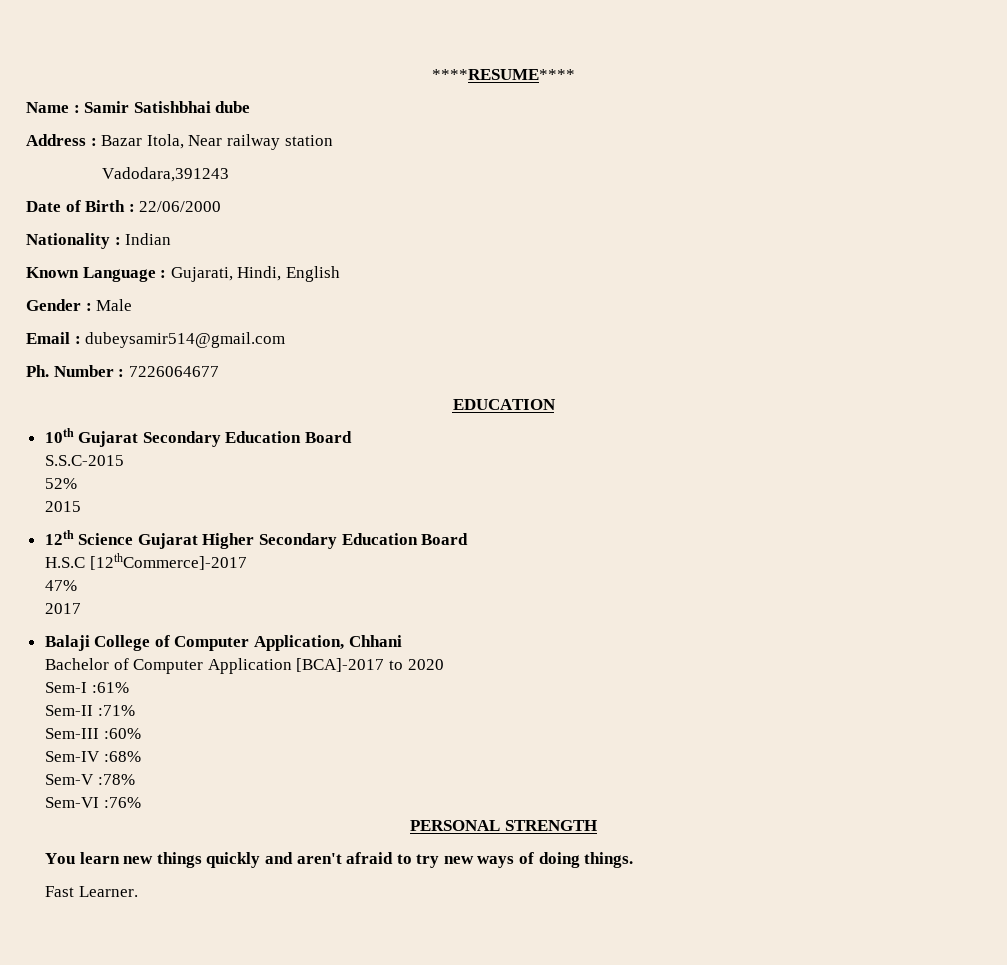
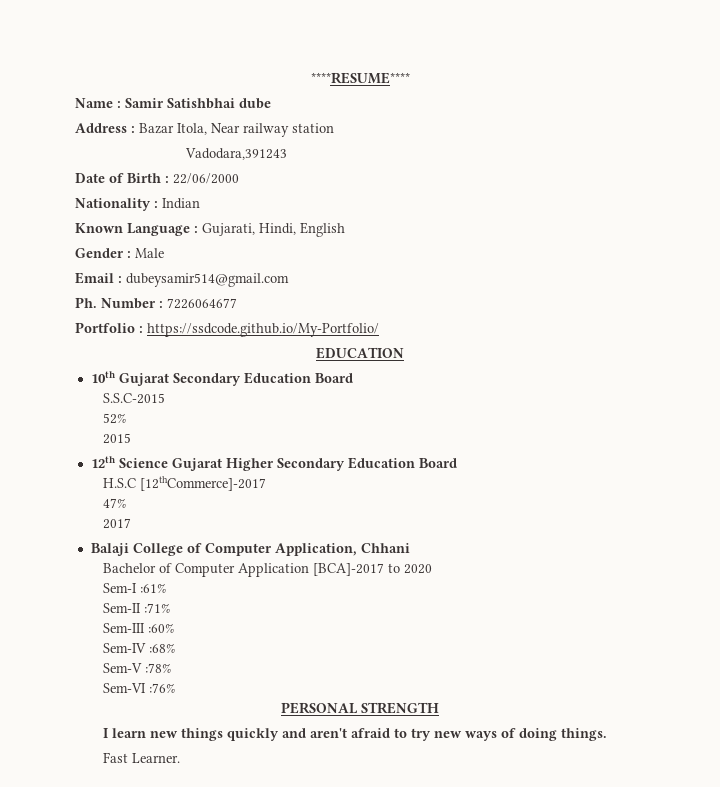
+ Portfolio : https://ssdcode.github.io/My-Portfolio/
- You learn new things quickly and aren't afraid to try new ways of doing things.
+ I learn new things quickly and aren't afraid to try new ways of doing things.

